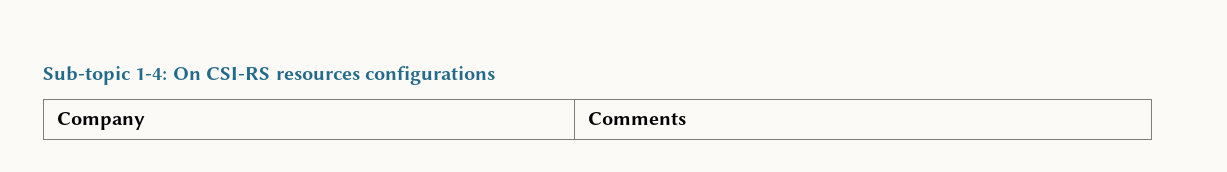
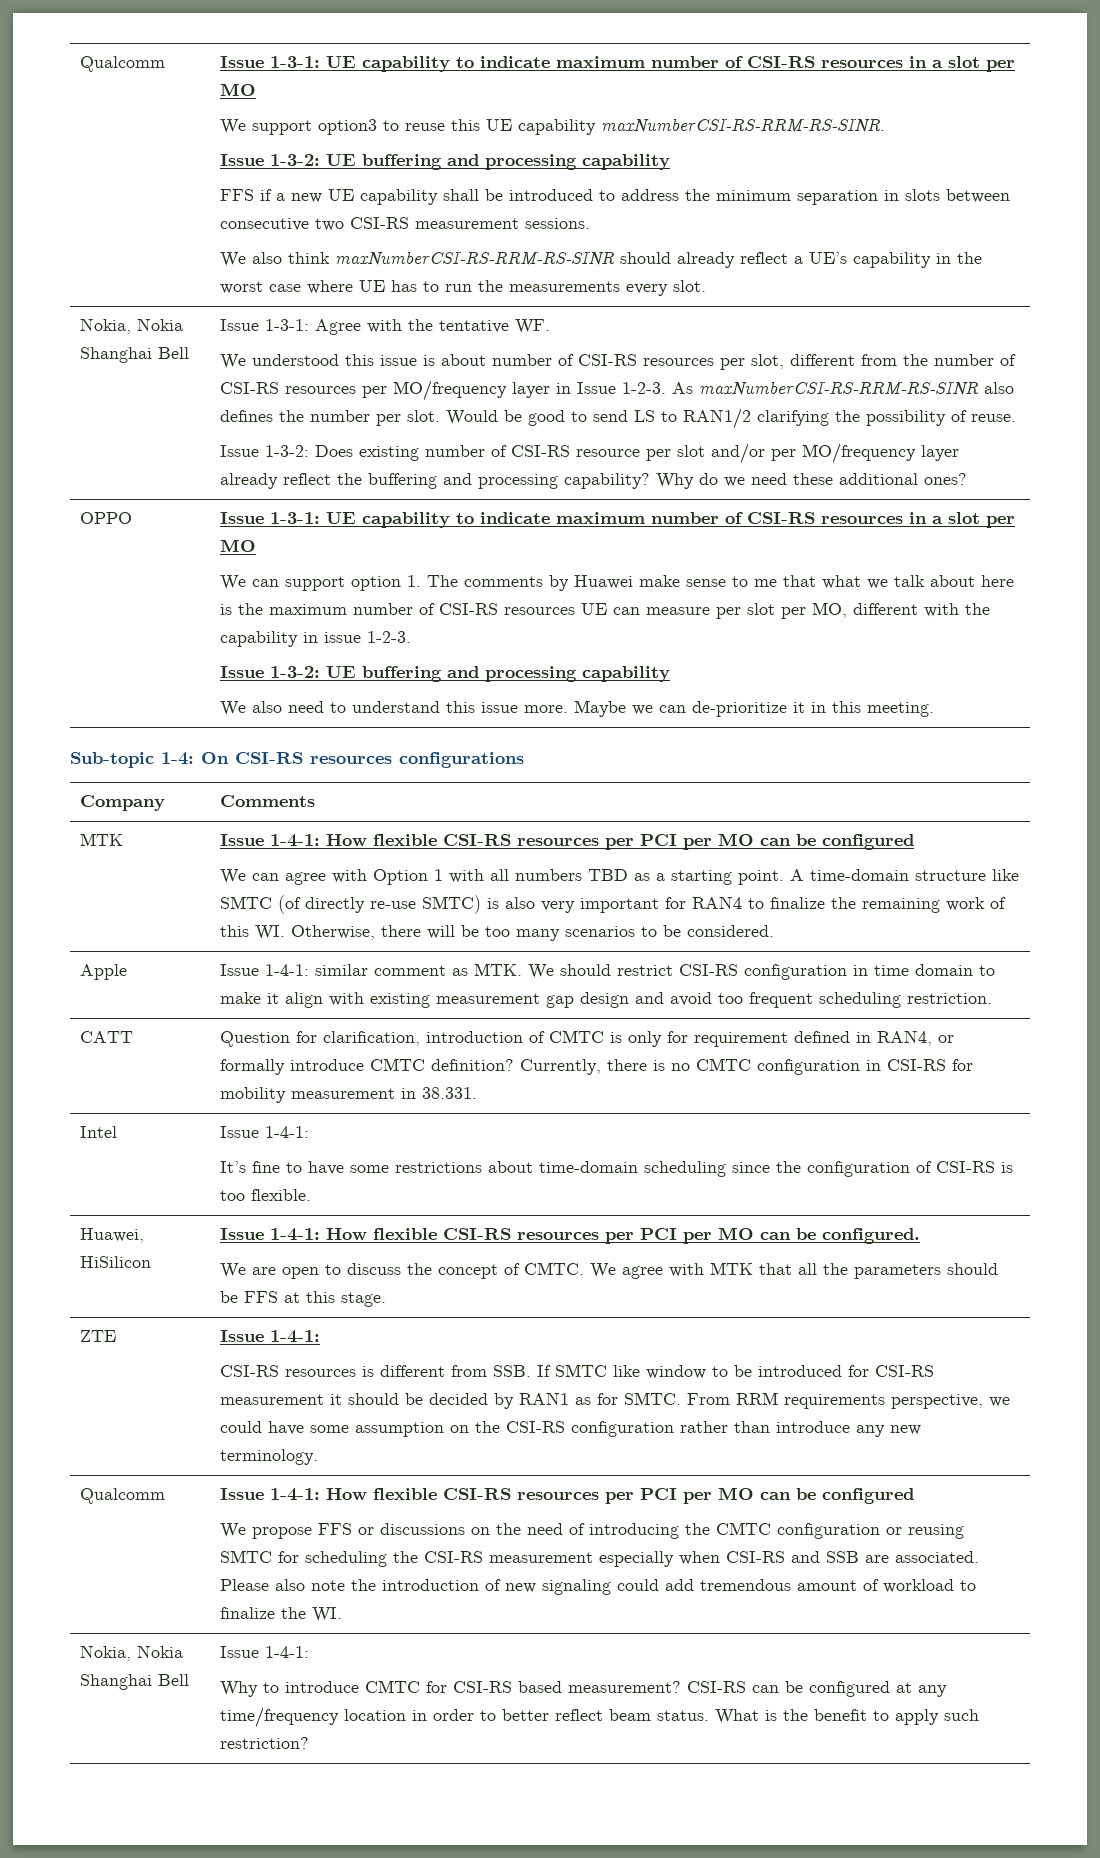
+ Qualcomm | Issue 1-3-1: UE capability to indicate maximum number of CSI-RS resources in a slot per MO
+ We support option3 to reuse this UE capability maxNumberCSI-RS-RRM-RS-SINR.
+ Issue 1-3-2: UE buffering and processing capability
+ FFS if a new UE capability shall be introduced to address the minimum separation in slots between consecutive two CSI-RS measurement sessions.
+ We also think maxNumberCSI-RS-RRM-RS-SINR should already reflect a UE’s capability in the worst case where UE has to run the measurements every slot.
+ Nokia, Nokia Shanghai Bell | Issue 1-3-1: Agree with the tentative WF.
+ We understood this issue is about number of CSI-RS resources per slot, different from the number of CSI-RS resources per MO/frequency layer in Issue 1-2-3. As maxNumberCSI-RS-RRM-RS-SINR also defines the number per slot. Would be good to send LS to RAN1/2 clarifying the possibility of reuse.
+ Issue 1-3-2: Does existing number of CSI-RS resource per slot and/or per MO/frequency layer already reflect the buffering and processing capability? Why do we need these additional ones?
+ OPPO | Issue 1-3-1: UE capability to indicate maximum number of CSI-RS resources in a slot per MO
+ We can support option 1. The comments by Huawei make sense to me that what we talk about here is the maximum number of CSI-RS resources UE can measure per slot per MO, different with the capability in issue 1-2-3.
+ Issue 1-3-2: UE buffering and processing capability
+ We also need to understand this issue more. Maybe we can de-prioritize it in this meeting.
+ MTK | Issue 1-4-1: How flexible CSI-RS resources per PCI per MO can be configured
+ We can agree with Option 1 with all numbers TBD as a starting point. A time-domain structure like SMTC (of directly re-use SMTC) is also very important for RAN4 to finalize the remaining work of this WI. Otherwise, there will be too many scenarios to be considered.
+ Apple | Issue 1-4-1: similar comment as MTK. We should restrict CSI-RS configuration in time domain to make it align with existing measurement gap design and avoid too frequent scheduling restriction.
+ CATT | Question for clarification, introduction of CMTC is only for requirement defined in RAN4, or formally introduce CMTC definition? Currently, there is no CMTC configuration in CSI-RS for mobility measurement in 38.331.
+ Intel | Issue 1-4-1:
+ It’s fine to have some restrictions about time-domain scheduling since the configuration of CSI-RS is too flexible.
+ Huawei, HiSilicon | Issue 1-4-1: How flexible CSI-RS resources per PCI per MO can be configured.
+ We are open to discuss the concept of CMTC. We agree with MTK that all the parameters should be FFS at this stage.
+ ZTE | Issue 1-4-1:
+ CSI-RS resources is different from SSB. If SMTC like window to be introduced for CSI-RS measurement it should be decided by RAN1 as for SMTC. From RRM requirements perspective, we could have some assumption on the CSI-RS configuration rather than introduce any new terminology.
+ Qualcomm | Issue 1-4-1: How flexible CSI-RS resources per PCI per MO can be configured
+ We propose FFS or discussions on the need of introducing the CMTC configuration or reusing SMTC for scheduling the CSI-RS measurement especially when CSI-RS and SSB are associated. Please also note the introduction of new signaling could add tremendous amount of workload to finalize the WI.
+ Nokia, Nokia Shanghai Bell | Issue 1-4-1:
+ Why to introduce CMTC for CSI-RS based measurement? CSI-RS can be configured at any time/frequency location in order to better reflect beam status. What is the benefit to apply such restriction?

